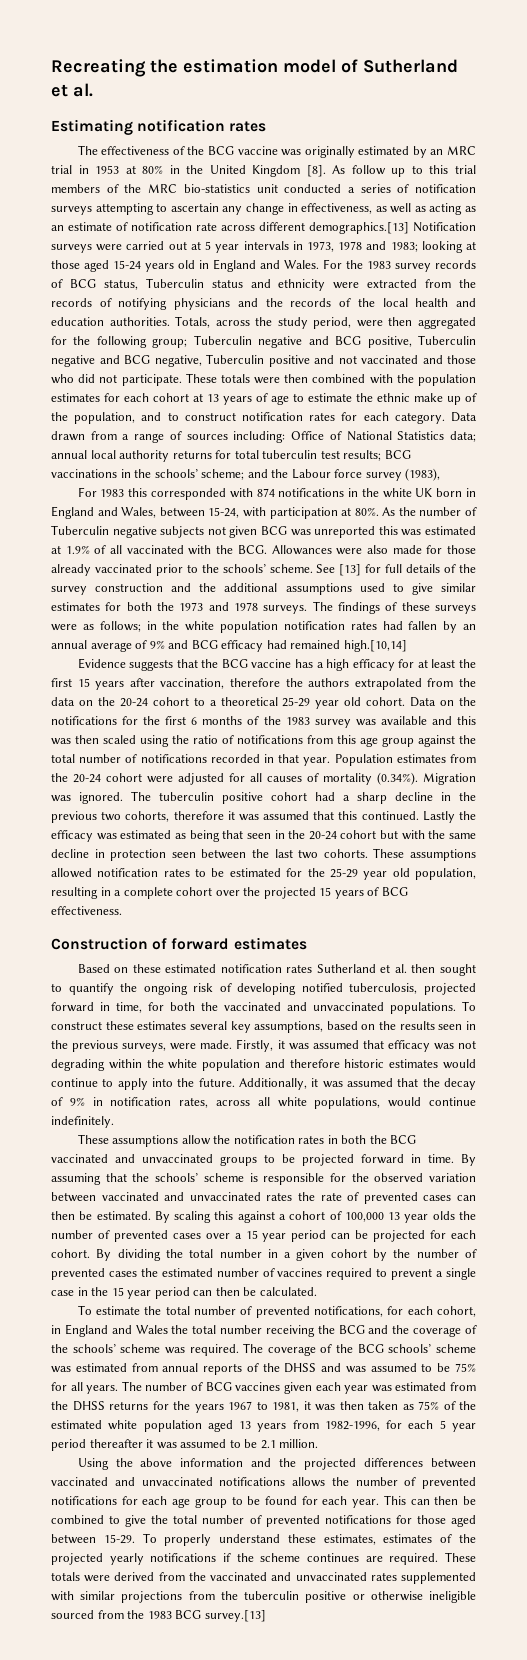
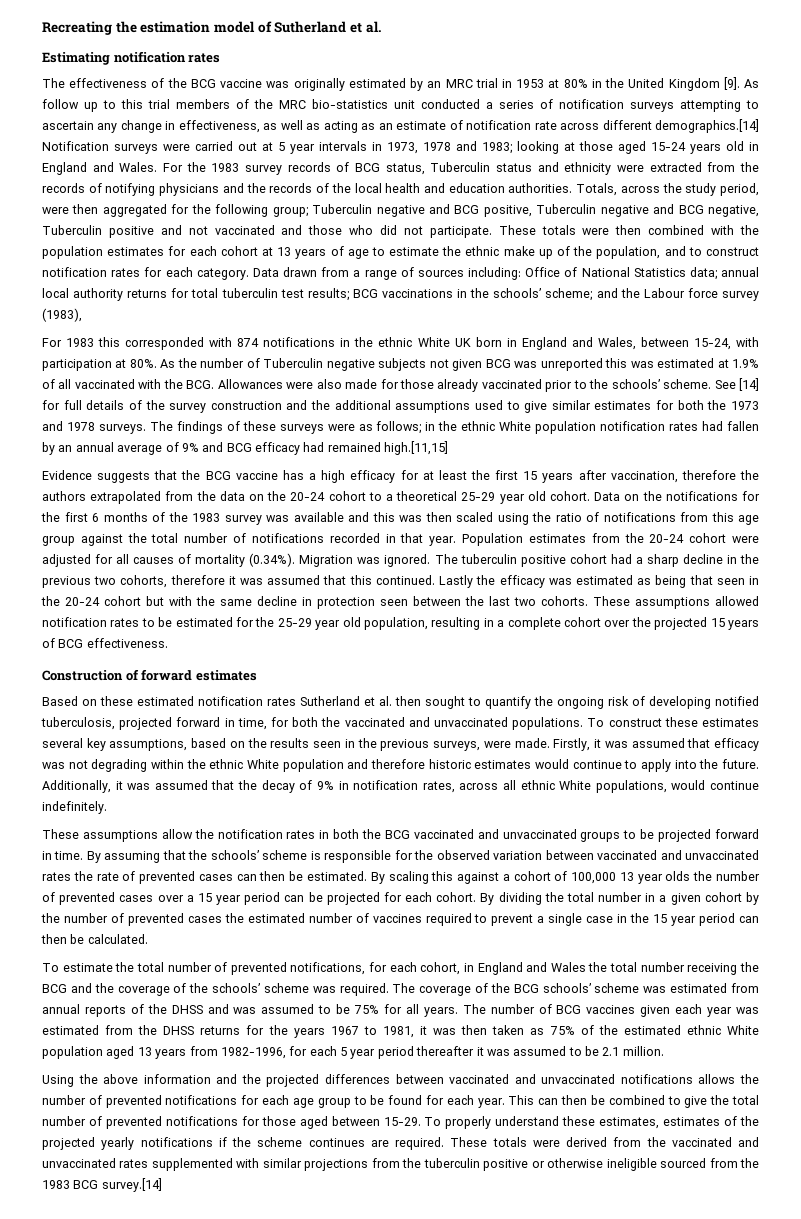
- The effectiveness of the BCG vaccine was originally estimated by an MRC trial in 1953 at 80% in the United Kingdom [8].
+ The effectiveness of the BCG vaccine was originally estimated by an MRC trial in 1953 at 80% in the United Kingdom [9].
- As follow up to this trial members of the MRC bio-statistics unit conducted a series of notification surveys attempting to ascertain any change in effectiveness, as well as acting as an estimate of notification rate across different demographics.[13] Notification surveys were carried out at 5 year intervals in 1973, 1978 and 1983;
+ As follow up to this trial members of the MRC bio-statistics unit conducted a series of notification surveys attempting to ascertain any change in effectiveness, as well as acting as an estimate of notification rate across different demographics.[14] Notification surveys were carried out at 5 year intervals in 1973, 1978 and 1983;
- For 1983 this corresponded with 874 notifications in the white UK born in England and Wales, between 15-24, with participation at 80%.
+ For 1983 this corresponded with 874 notifications in the ethnic White UK born in England and Wales, between 15-24, with participation at 80%.
- See [13] for full details of the survey construction and the additional assumptions used to give similar estimates for both the 1973 and 1978 surveys.
+ See [14] for full details of the survey construction and the additional assumptions used to give similar estimates for both the 1973 and 1978 surveys.
- The findings of these surveys were as follows; in the white population notification rates had fallen by an annual average of 9% and BCG efficacy had remained high.[10,14]
+ The findings of these surveys were as follows; in the ethnic White population notification rates had fallen by an annual average of 9% and BCG efficacy had remained high.[11,15]
- Firstly, it was assumed that efficacy was not degrading within the white population and therefore historic estimates would continue to apply into the future.
+ Firstly, it was assumed that efficacy was not degrading within the ethnic White population and therefore historic estimates would continue to apply into the future.
- Additionally, it was assumed that the decay of 9% in notification rates, across all white populations, would continue indefinitely.
+ Additionally, it was assumed that the decay of 9% in notification rates, across all ethnic White populations, would continue indefinitely.
- The number of BCG vaccines given each year was estimated from the DHSS returns for the years 1967 to 1981, it was then taken as 75% of the estimated white population aged 13 years from 1982-1996, for each 5 year period thereafter it was assumed to be 2.1 million.
+ The number of BCG vaccines given each year was estimated from the DHSS returns for the years 1967 to 1981, it was then taken as 75% of the estimated ethnic White population aged 13 years from 1982-1996, for each 5 year period thereafter it was assumed to be 2.1 million.
- These totals were derived from the vaccinated and unvaccinated rates supplemented with similar projections from the tuberculin positive or otherwise ineligible sourced from the 1983 BCG survey.[13]
+ These totals were derived from the vaccinated and unvaccinated rates supplemented with similar projections from the tuberculin positive or otherwise ineligible sourced from the 1983 BCG survey.[14]

